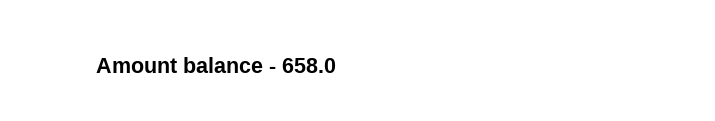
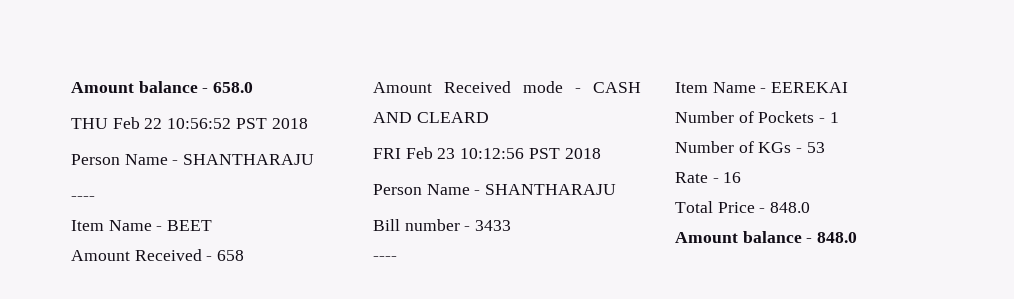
+ THU Feb 22 10:56:52 PST 2018
+ Person Name - SHANTHARAJU
+ ----
+ Item Name - BEET
+ Amount Received - 658
+ Amount Received mode - CASH AND CLEARD
+ FRI Feb 23 10:12:56 PST 2018
+ Person Name - SHANTHARAJU
+ Bill number - 3433
+ ----
+ Item Name - EEREKAI
+ Number of Pockets - 1
+ Number of KGs - 53
+ Rate - 16
+ Total Price - 848.0
+ Amount balance - 848.0

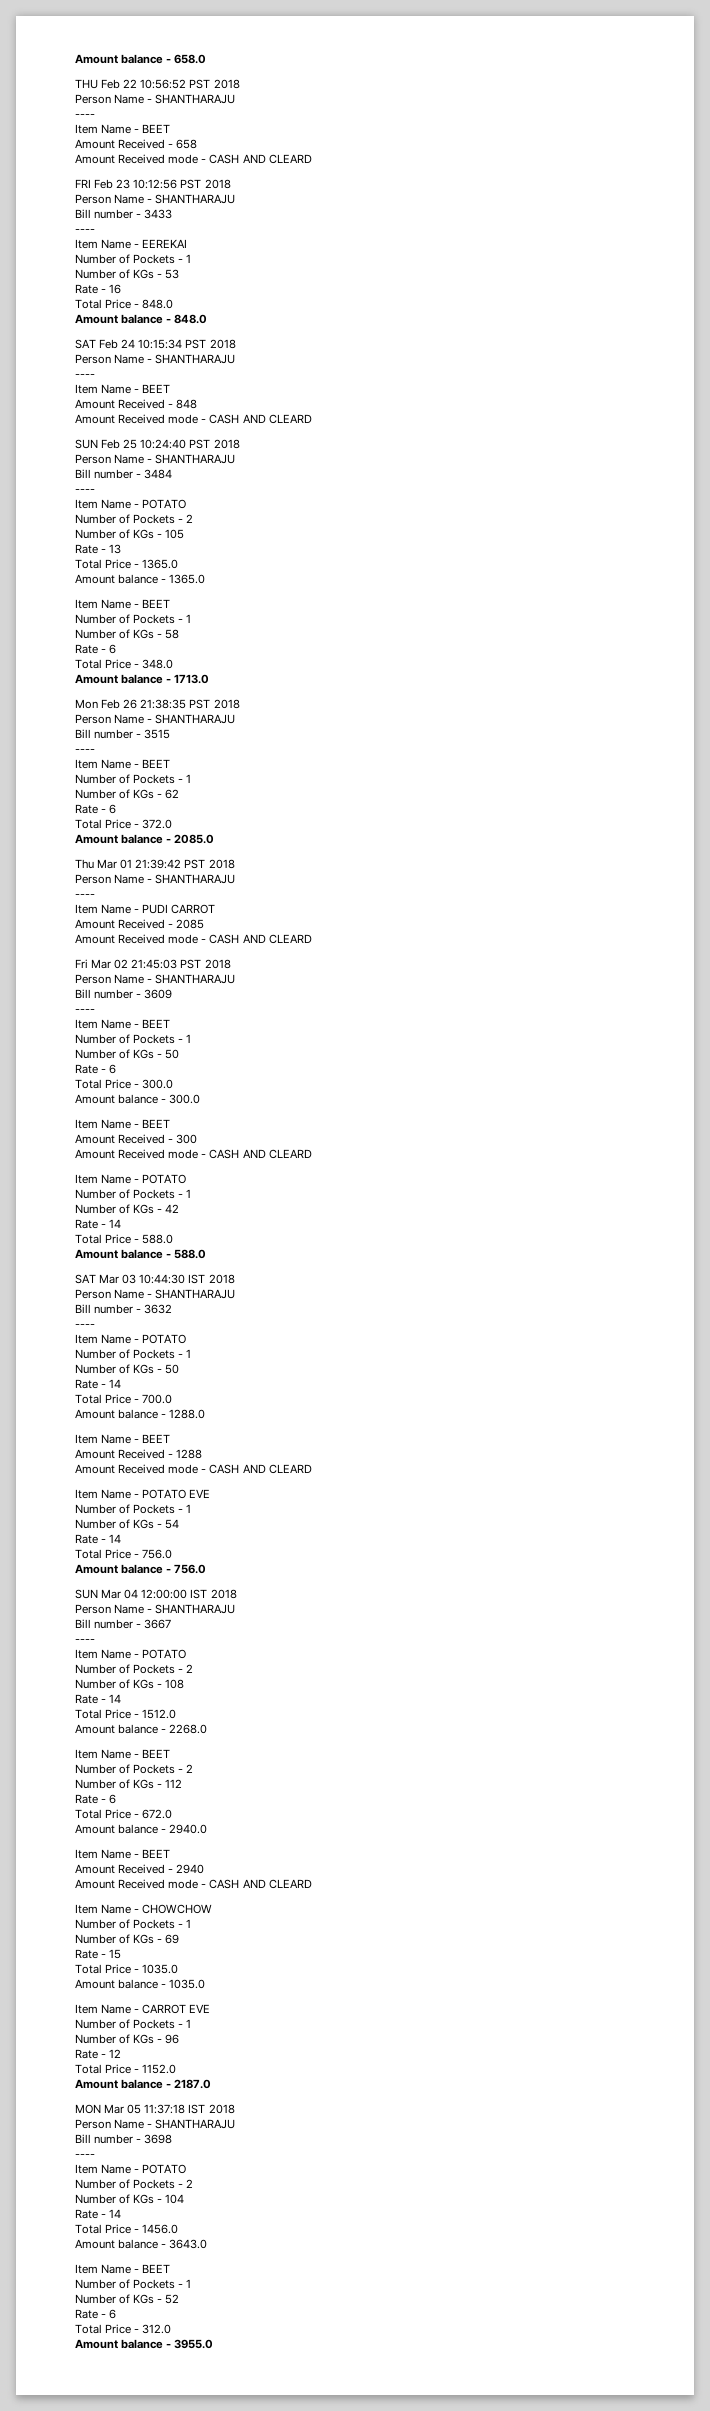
+ SAT Feb 24 10:15:34 PST 2018
+ Person Name - SHANTHARAJU
+ ----
+ Item Name - BEET
+ Amount Received - 848
+ Amount Received mode - CASH AND CLEARD
+ SUN Feb 25 10:24:40 PST 2018
+ Person Name - SHANTHARAJU
+ Bill number - 3484
+ ----
+ Item Name - POTATO
+ Number of Pockets - 2
+ Number of KGs - 105
+ Rate - 13
+ Total Price - 1365.0
+ Amount balance - 1365.0
+ Item Name - BEET
+ Number of Pockets - 1
+ Number of KGs - 58
+ Rate - 6
+ Total Price - 348.0
+ Amount balance - 1713.0
+ Mon Feb 26 21:38:35 PST 2018
+ Person Name - SHANTHARAJU
+ Bill number - 3515
+ ----
+ Item Name - BEET
+ Number of Pockets - 1
+ Number of KGs - 62
+ Rate - 6
+ Total Price - 372.0
+ Amount balance - 2085.0
+ Thu Mar 01 21:39:42 PST 2018
+ Person Name - SHANTHARAJU
+ ----
+ Item Name - PUDI CARROT
+ Amount Received - 2085
+ Amount Received mode - CASH AND CLEARD
+ Fri Mar 02 21:45:03 PST 2018
+ Person Name - SHANTHARAJU
+ Bill number - 3609
+ ----
+ Item Name - BEET
+ Number of Pockets - 1
+ Number of KGs - 50
+ Rate - 6
+ Total Price - 300.0
+ Amount balance - 300.0
+ Item Name - BEET
+ Amount Received - 300
+ Amount Received mode - CASH AND CLEARD
+ Item Name - POTATO
+ Number of Pockets - 1
+ Number of KGs - 42
+ Rate - 14
+ Total Price - 588.0
+ Amount balance - 588.0
+ SAT Mar 03 10:44:30 IST 2018
+ Person Name - SHANTHARAJU
+ Bill number - 3632
+ ----
+ Item Name - POTATO
+ Number of Pockets - 1
+ Number of KGs - 50
+ Rate - 14
+ Total Price - 700.0
+ Amount balance - 1288.0
+ Item Name - BEET
+ Amount Received - 1288
+ Amount Received mode - CASH AND CLEARD
+ Item Name - POTATO EVE
+ Number of Pockets - 1
+ Number of KGs - 54
+ Rate - 14
+ Total Price - 756.0
+ Amount balance - 756.0
+ SUN Mar 04 12:00:00 IST 2018
+ Person Name - SHANTHARAJU
+ Bill number - 3667
+ ----
+ Item Name - POTATO
+ Number of Pockets - 2
+ Number of KGs - 108
+ Rate - 14
+ Total Price - 1512.0
+ Amount balance - 2268.0
+ Item Name - BEET
+ Number of Pockets - 2
+ Number of KGs - 112
+ Rate - 6
+ Total Price - 672.0
+ Amount balance - 2940.0
+ Item Name - BEET
+ Amount Received - 2940
+ Amount Received mode - CASH AND CLEARD
+ Item Name - CHOWCHOW
+ Number of Pockets - 1
+ Number of KGs - 69
+ Rate - 15
+ Total Price - 1035.0
+ Amount balance - 1035.0
+ Item Name - CARROT EVE
+ Number of Pockets - 1
+ Number of KGs - 96
+ Rate - 12
+ Total Price - 1152.0
+ Amount balance - 2187.0
+ MON Mar 05 11:37:18 IST 2018
+ Person Name - SHANTHARAJU
+ Bill number - 3698
+ ----
+ Item Name - POTATO
+ Number of Pockets - 2
+ Number of KGs - 104
+ Rate - 14
+ Total Price - 1456.0
+ Amount balance - 3643.0
+ Item Name - BEET
+ Number of Pockets - 1
+ Number of KGs - 52
+ Rate - 6
+ Total Price - 312.0
+ Amount balance - 3955.0

